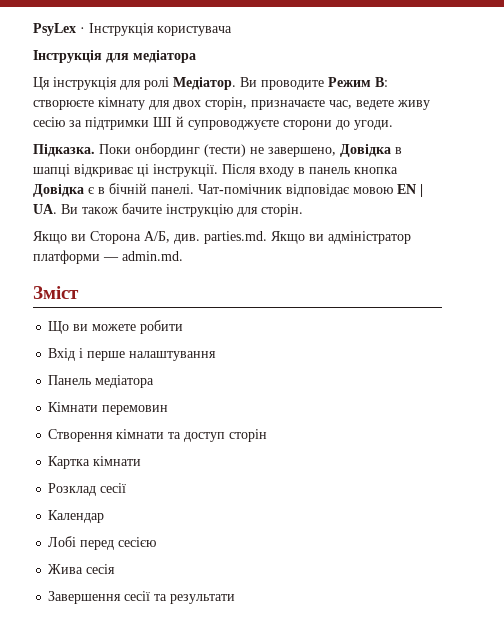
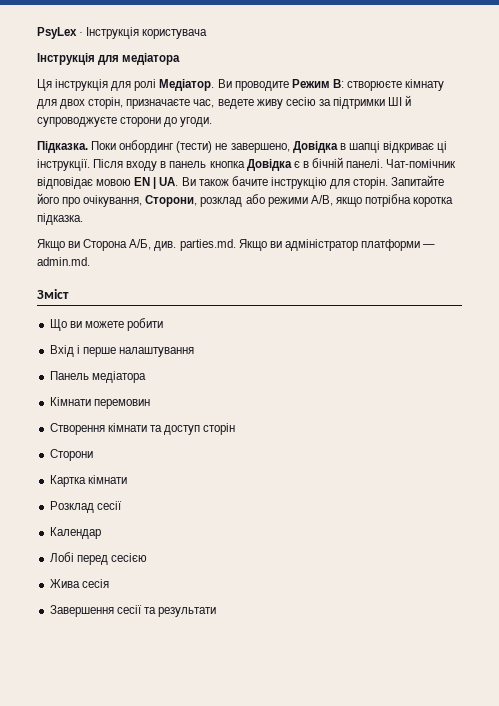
+ Запитайте його про очікування, Сторони, розклад або режими A/B, якщо потрібна коротка підказка.
+ Сторони

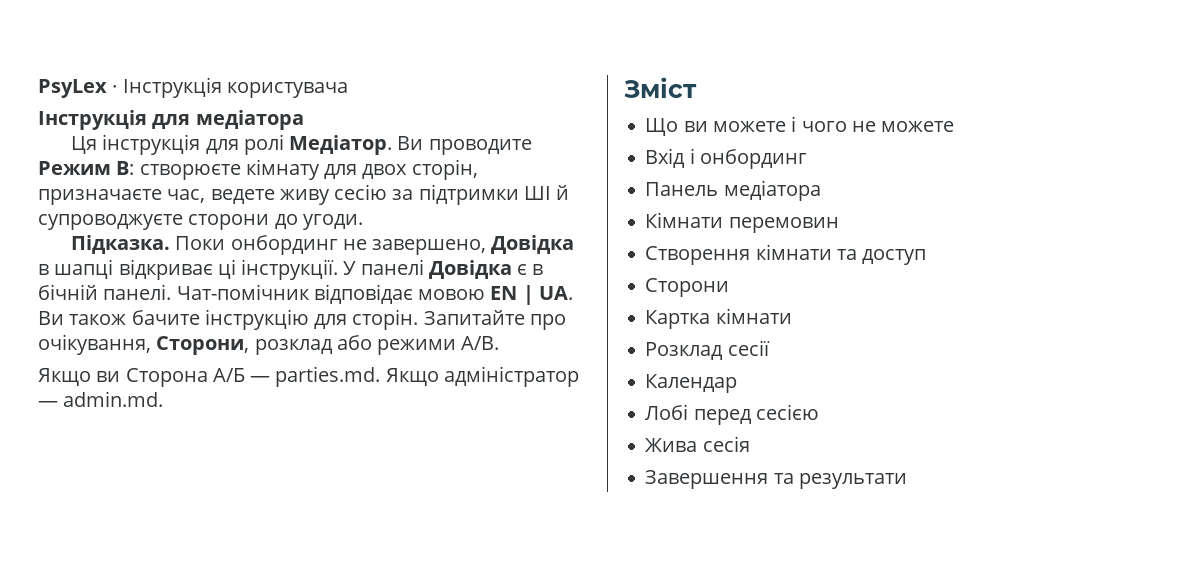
- Поки онбординг (тести) не завершено, Довідка в шапці відкриває ці інструкції.
+ Поки онбординг не завершено, Довідка в шапці відкриває ці інструкції.
- Після входу в панель кнопка Довідка є в бічній панелі.
+ У панелі Довідка є в бічній панелі.
- Запитайте його про очікування, Сторони, розклад або режими A/B, якщо потрібна коротка підказка.
- Якщо ви Сторона А/Б, див. parties.md. Якщо ви адміністратор платформи — admin.md.
+ Запитайте про очікування, Сторони, розклад або режими A/B.
+ Якщо ви Сторона А/Б — parties.md. Якщо адміністратор — admin.md.
- Що ви можете робити
+ Що ви можете і чого не можете
- Вхід і перше налаштування
+ Вхід і онбординг
- Створення кімнати та доступ сторін
+ Створення кімнати та доступ
- Завершення сесії та результати
+ Завершення та результати

